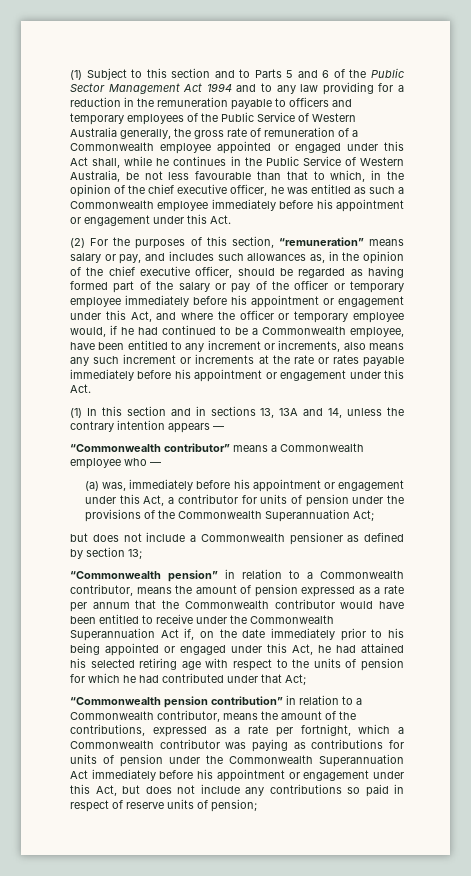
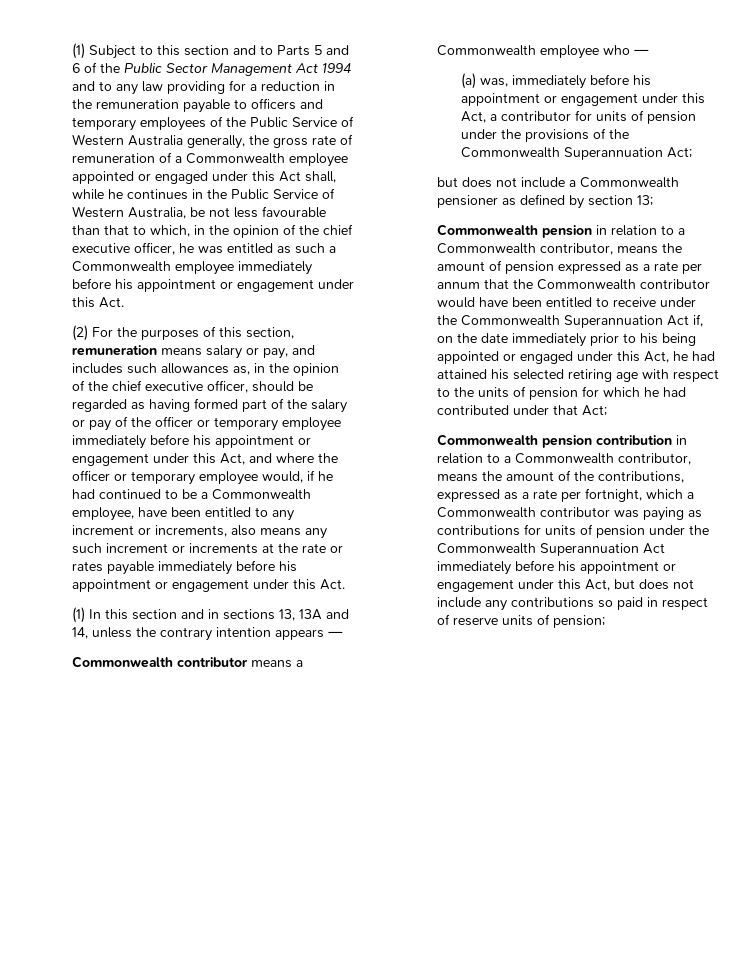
- (2) For the purposes of this section, “remuneration” means salary or pay, and includes such allowances as, in the opinion of the chief executive officer, should be regarded as having formed part of the salary or pay of the officer or temporary employee immediately before his appointment or engagement under this Act, and where the officer or temporary employee would, if he had continued to be a Commonwealth employee, have been entitled to any increment or increments, also means any such increment or increments at the rate or rates payable immediately before his appointment or engagement under this Act.
+ (2) For the purposes of this section, remuneration means salary or pay, and includes such allowances as, in the opinion of the chief executive officer, should be regarded as having formed part of the salary or pay of the officer or temporary employee immediately before his appointment or engagement under this Act, and where the officer or temporary employee would, if he had continued to be a Commonwealth employee, have been entitled to any increment or increments, also means any such increment or increments at the rate or rates payable immediately before his appointment or engagement under this Act.
- “Commonwealth contributor” means a Commonwealth employee who —
+ Commonwealth contributor means a Commonwealth employee who —
- “Commonwealth pension” in relation to a Commonwealth contributor, means the amount of pension expressed as a rate per annum that the Commonwealth contributor would have been entitled to receive under the Commonwealth Superannuation Act if, on the date immediately prior to his being appointed or engaged under this Act, he had attained his selected retiring age with respect to the units of pension for which he had contributed under that Act;
+ Commonwealth pension in relation to a Commonwealth contributor, means the amount of pension expressed as a rate per annum that the Commonwealth contributor would have been entitled to receive under the Commonwealth Superannuation Act if, on the date immediately prior to his being appointed or engaged under this Act, he had attained his selected retiring age with respect to the units of pension for which he had contributed under that Act;
- “Commonwealth pension contribution” in relation to a Commonwealth contributor, means the amount of the contributions, expressed as a rate per fortnight, which a Commonwealth contributor was paying as contributions for units of pension under the Commonwealth Superannuation Act immediately before his appointment or engagement under this Act, but does not include any contributions so paid in respect of reserve units of pension;
+ Commonwealth pension contribution in relation to a Commonwealth contributor, means the amount of the contributions, expressed as a rate per fortnight, which a Commonwealth contributor was paying as contributions for units of pension under the Commonwealth Superannuation Act immediately before his appointment or engagement under this Act, but does not include any contributions so paid in respect of reserve units of pension;

